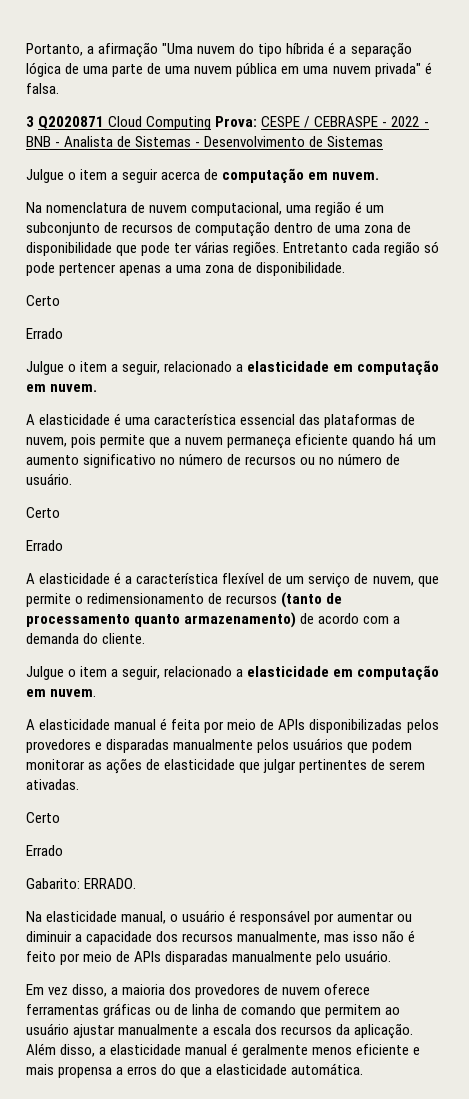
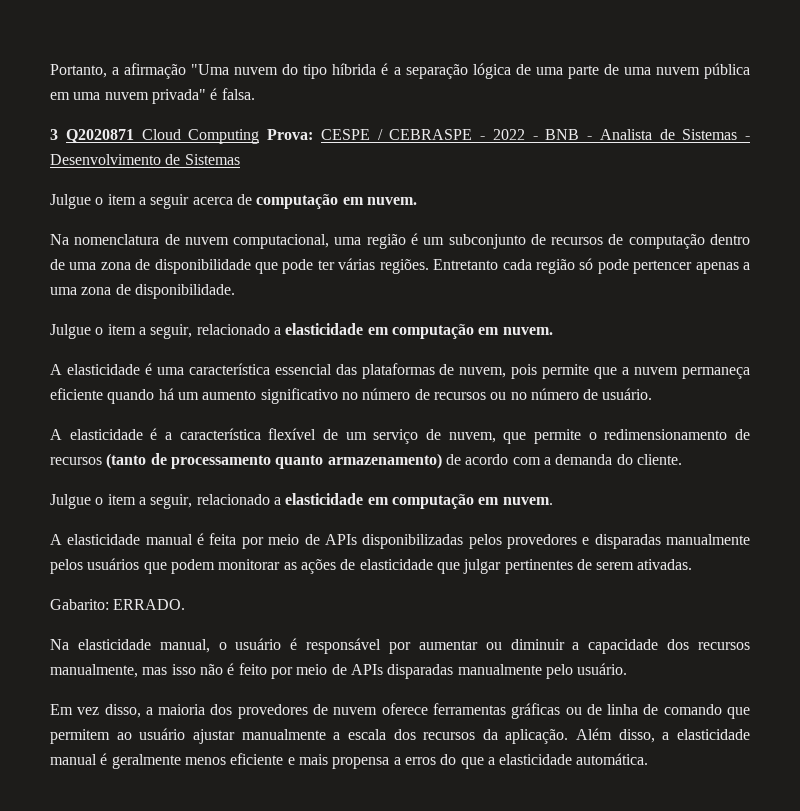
  Entretanto cada região só pode pertencer apenas a uma zona de disponibilidade.
- Certo
- Errado
  A elasticidade é uma característica essencial das plataformas de nuvem, pois permite que a nuvem permaneça eficiente quando há um aumento significativo no número de recursos ou no número de usuário.
- Certo
- Errado
  A elasticidade manual é feita por meio de APIs disponibilizadas pelos provedores e disparadas manualmente pelos usuários que podem monitorar as ações de elasticidade que julgar pertinentes de serem ativadas.
- Certo
- Errado

